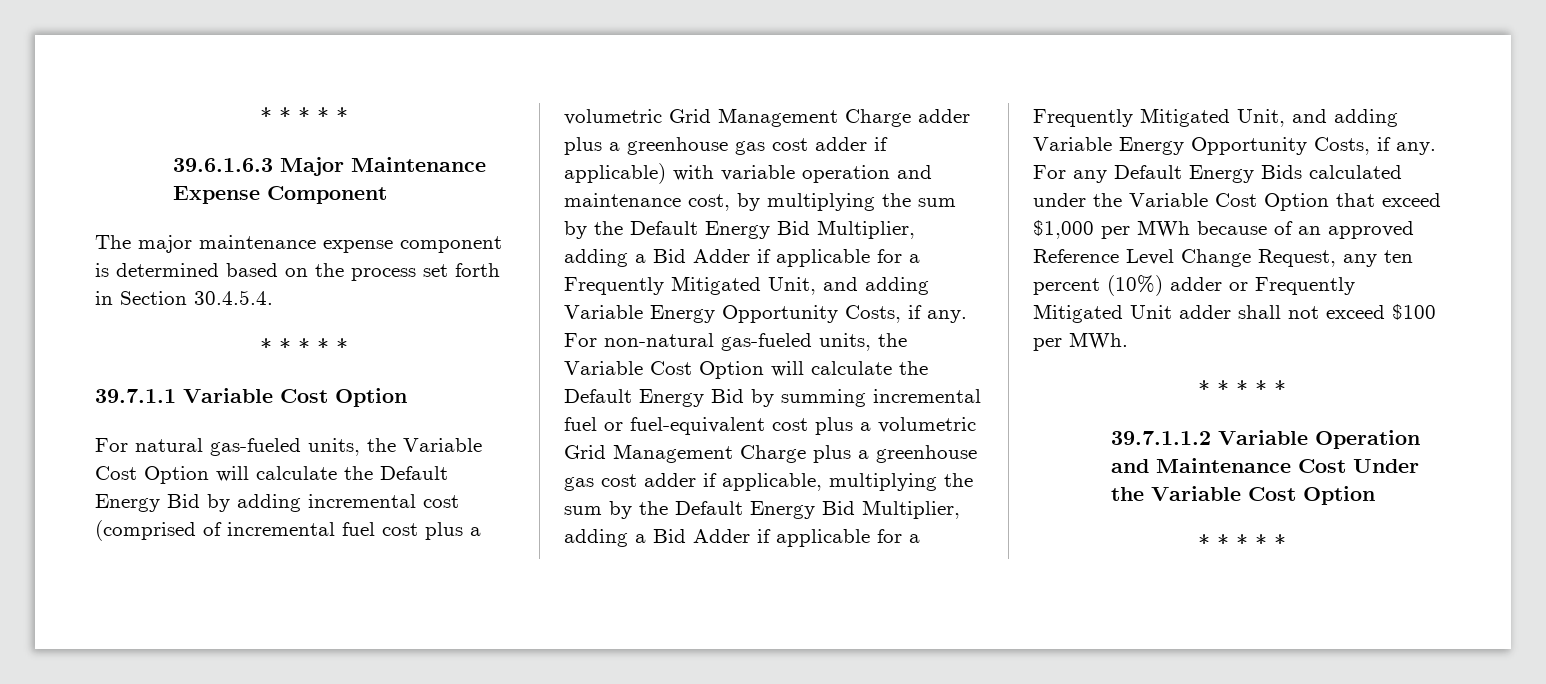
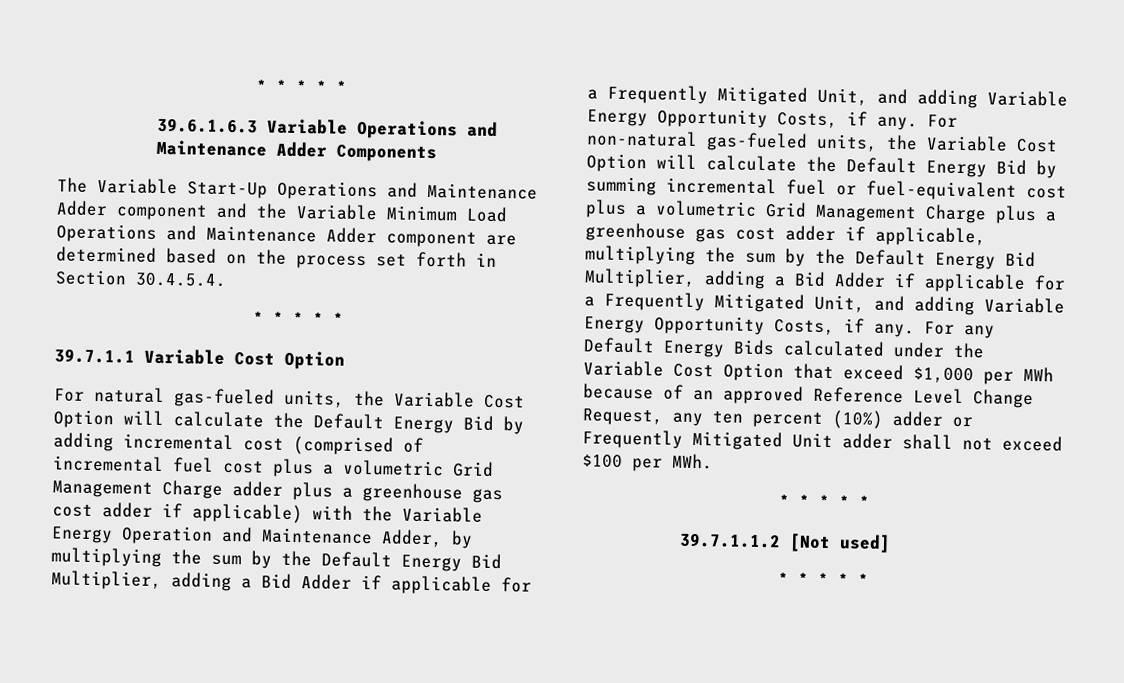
- 39.6.1.6.3 Major Maintenance Expense Component
- The major maintenance expense component is determined based on the process set forth in Section 30.4.5.4.
+ 39.6.1.6.3 Variable Operations and Maintenance Adder Components
+ The Variable Start-Up Operations and Maintenance Adder component and the Variable Minimum Load Operations and Maintenance Adder component are determined based on the process set forth in Section 30.4.5.4.
- For natural gas-fueled units, the Variable Cost Option will calculate the Default Energy Bid by adding incremental cost (comprised of incremental fuel cost plus a volumetric Grid Management Charge adder plus a greenhouse gas cost adder if applicable) with variable operation and maintenance cost, by multiplying the sum by the Default Energy Bid Multiplier, adding a Bid Adder if applicable for a Frequently Mitigated Unit, and adding Variable Energy Opportunity Costs, if any.
+ For natural gas-fueled units, the Variable Cost Option will calculate the Default Energy Bid by adding incremental cost (comprised of incremental fuel cost plus a volumetric Grid Management Charge adder plus a greenhouse gas cost adder if applicable) with the Variable Energy Operation and Maintenance Adder, by multiplying the sum by the Default Energy Bid Multiplier, adding a Bid Adder if applicable for a Frequently Mitigated Unit, and adding Variable Energy Opportunity Costs, if any.
- 39.7.1.1.2 Variable Operation and Maintenance Cost Under the Variable Cost Option
+ 39.7.1.1.2 [Not used]

